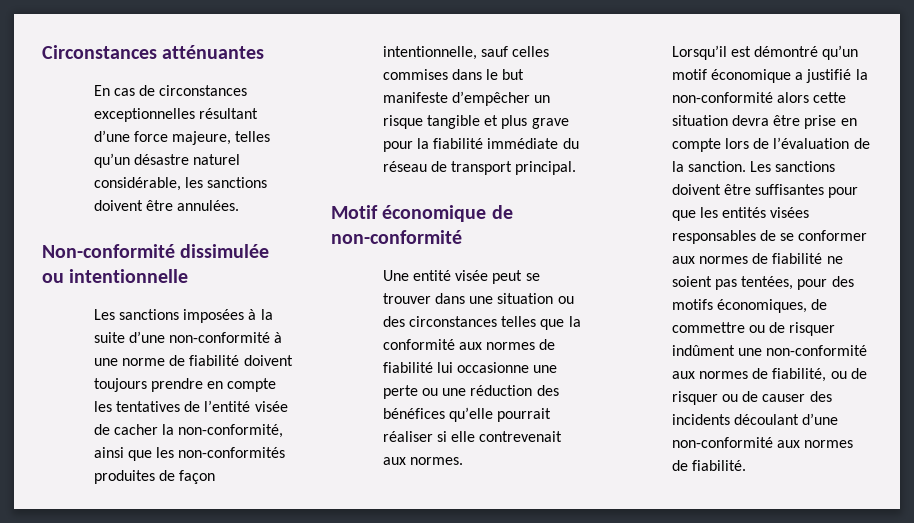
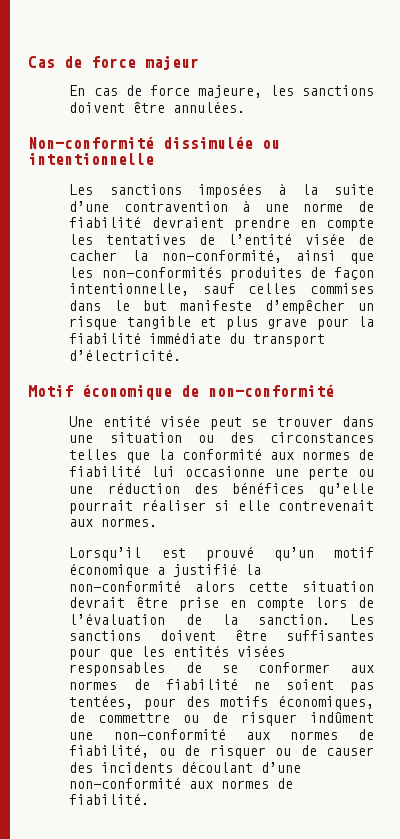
- Circonstances atténuantes
+ Cas de force majeur
- En cas de circonstances exceptionnelles résultant d’une force majeure, telles qu’un désastre naturel considérable, les sanctions doivent être annulées.
+ En cas de force majeure, les sanctions doivent être annulées.
- Les sanctions imposées à la suite d’une non-conformité à une norme de fiabilité doivent toujours prendre en compte les tentatives de l’entité visée de cacher la non-conformité, ainsi que les non-conformités produites de façon intentionnelle, sauf celles commises dans le but manifeste d’empêcher un risque tangible et plus grave pour la fiabilité immédiate du réseau de transport principal.
+ Les sanctions imposées à la suite d’une contravention à une norme de fiabilité devraient prendre en compte les tentatives de l’entité visée de cacher la non-conformité, ainsi que les non-conformités produites de façon intentionnelle, sauf celles commises dans le but manifeste d’empêcher un risque tangible et plus grave pour la fiabilité immédiate du transport d’électricité.
- Lorsqu’il est démontré qu’un motif économique a justifié la non-conformité alors cette situation devra être prise en compte lors de l’évaluation de la sanction.
+ Lorsqu’il est prouvé qu’un motif économique a justifié la non-conformité alors cette situation devrait être prise en compte lors de l’évaluation de la sanction.

